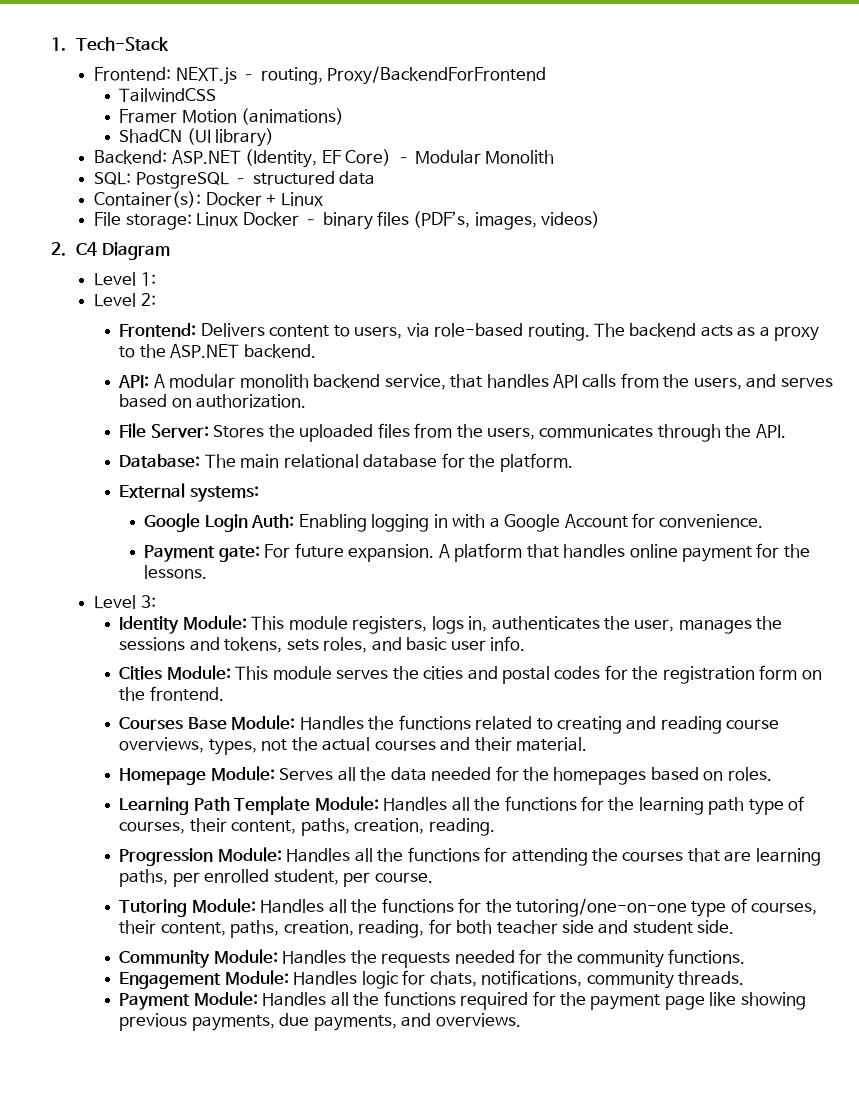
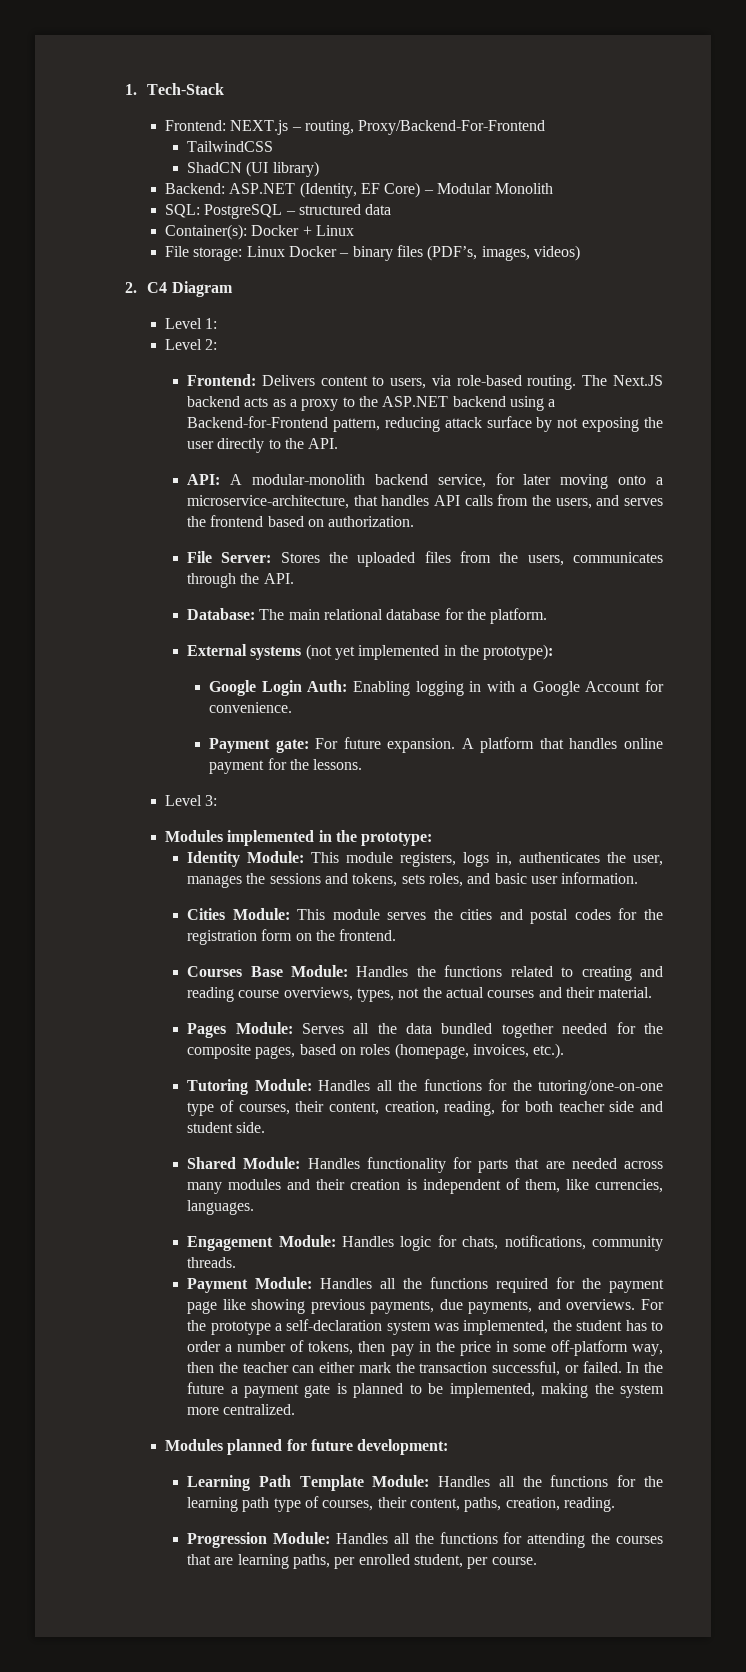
- Frontend: NEXT.js – routing, Proxy/BackendForFrontend
+ Frontend: NEXT.js – routing, Proxy/Backend-For-Frontend
- Framer Motion (animations)
- The backend acts as a proxy to the ASP.NET backend.
- API: A modular monolith backend service, that handles API calls from the users, and serves based on authorization.
+ The Next.JS backend acts as a proxy to the ASP.NET backend using a Backend-for-Frontend pattern, reducing attack surface by not exposing the user directly to the API.
+ API: A modular-monolith backend service, for later moving onto a microservice-architecture, that handles API calls from the users, and serves the frontend based on authorization.
- External systems:
+ External systems (not yet implemented in the prototype):
+ Modules implemented in the prototype:
- Identity Module: This module registers, logs in, authenticates the user, manages the sessions and tokens, sets roles, and basic user info.
+ Identity Module: This module registers, logs in, authenticates the user, manages the sessions and tokens, sets roles, and basic user information.
- Homepage Module: Serves all the data needed for the homepages based on roles.
+ Pages Module: Serves all the data bundled together needed for the composite pages, based on roles (homepage, invoices, etc.).
+ Tutoring Module: Handles all the functions for the tutoring/one-on-one type of courses, their content, creation, reading, for both teacher side and student side.
+ Shared Module: Handles functionality for parts that are needed across many modules and their creation is independent of them, like currencies, languages.
+ Engagement Module: Handles logic for chats, notifications, community threads.
+ Payment Module: Handles all the functions required for the payment page like showing previous payments, due payments, and overviews. For the prototype a self-declaration system was implemented, the student has to order a number of tokens, then pay in the price in some off-platform way, then the teacher can either mark the transaction successful, or failed. In the future a payment gate is planned to be implemented, making the system more centralized.
+ Modules planned for future development:
- Tutoring Module: Handles all the functions for the tutoring/one-on-one type of courses, their content, paths, creation, reading, for both teacher side and student side.
- Community Module: Handles the requests needed for the community functions.
- Engagement Module: Handles logic for chats, notifications, community threads.
- Payment Module: Handles all the functions required for the payment page like showing previous payments, due payments, and overviews.

